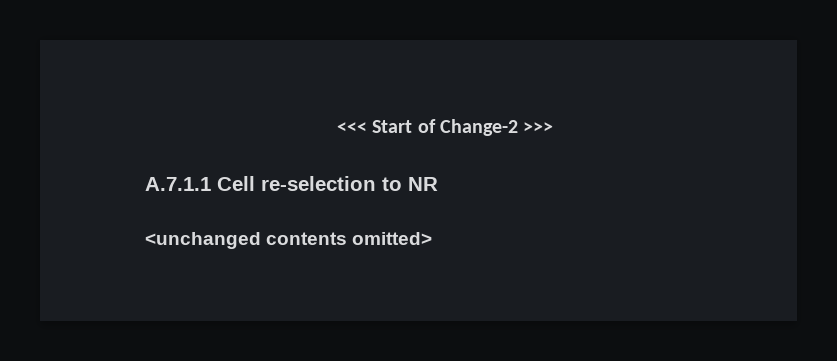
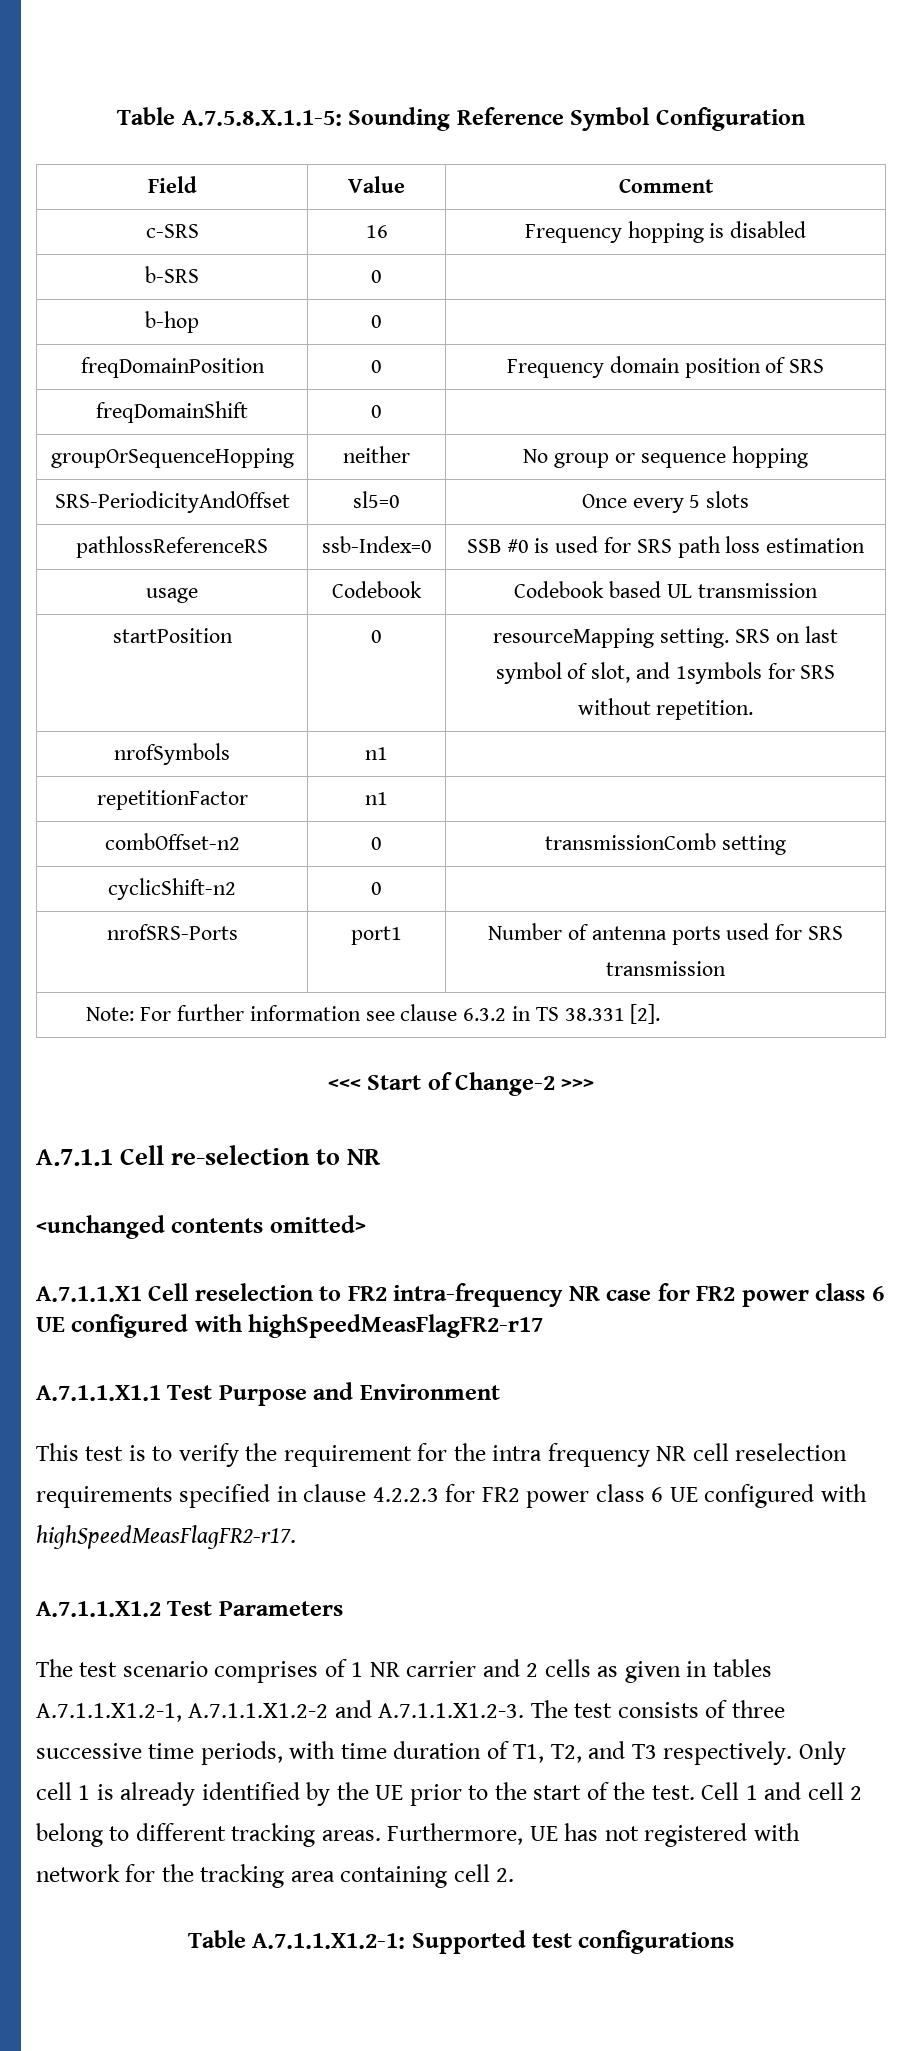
+ Table A.7.5.8.X.1.1-5: Sounding Reference Symbol Configuration
+ Field | Value | Comment
+ c-SRS | 16 | Frequency hopping is disabled
+ b-SRS | 0 |
+ b-hop | 0 |
+ freqDomainPosition | 0 | Frequency domain position of SRS
+ freqDomainShift | 0 |
+ groupOrSequenceHopping | neither | No group or sequence hopping
+ SRS-PeriodicityAndOffset | sl5=0 | Once every 5 slots
+ pathlossReferenceRS | ssb-Index=0 | SSB #0 is used for SRS path loss estimation
+ usage | Codebook | Codebook based UL transmission
+ startPosition | 0 | resourceMapping setting. SRS on last symbol of slot, and 1symbols for SRS without repetition.
+ nrofSymbols | n1 |
+ repetitionFactor | n1 |
+ combOffset-n2 | 0 | transmissionComb setting
+ cyclicShift-n2 | 0 |
+ nrofSRS-Ports | port1 | Number of antenna ports used for SRS transmission
+ Note: For further information see clause 6.3.2 in TS 38.331 [2].
+ A.7.1.1.X1 Cell reselection to FR2 intra-frequency NR case for FR2 power class 6 UE configured with highSpeedMeasFlagFR2-r17
+ A.7.1.1.X1.1 Test Purpose and Environment
+ This test is to verify the requirement for the intra frequency NR cell reselection requirements specified in clause 4.2.2.3 for FR2 power class 6 UE configured with highSpeedMeasFlagFR2-r17.
+ A.7.1.1.X1.2 Test Parameters
+ The test scenario comprises of 1 NR carrier and 2 cells as given in tables A.7.1.1.X1.2-1, A.7.1.1.X1.2-2 and A.7.1.1.X1.2-3. The test consists of three successive time periods, with time duration of T1, T2, and T3 respectively. Only cell 1 is already identified by the UE prior to the start of the test. Cell 1 and cell 2 belong to different tracking areas. Furthermore, UE has not registered with network for the tracking area containing cell 2.
+ Table A.7.1.1.X1.2-1: Supported test configurations

